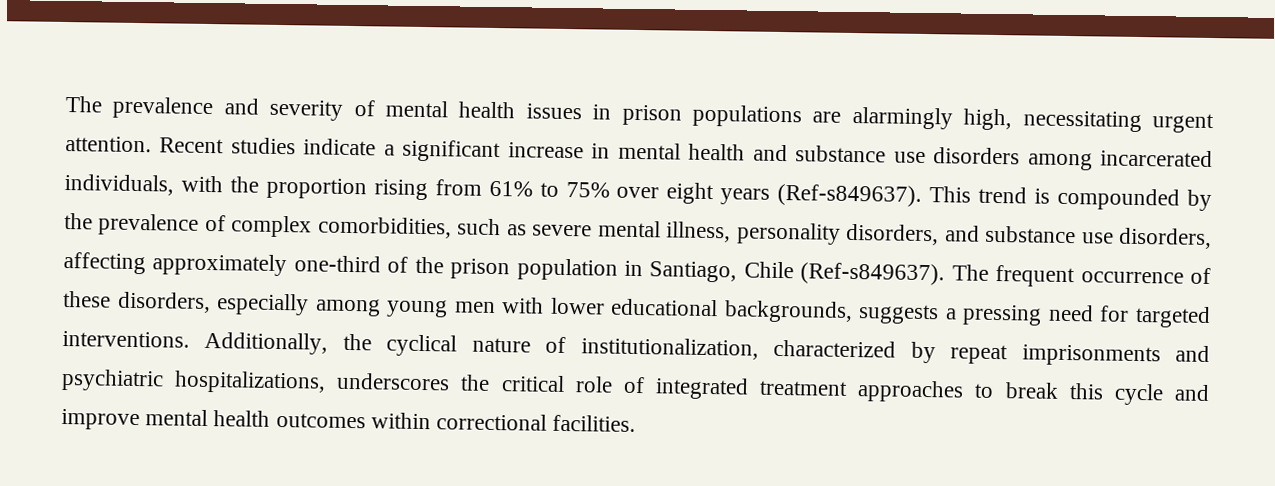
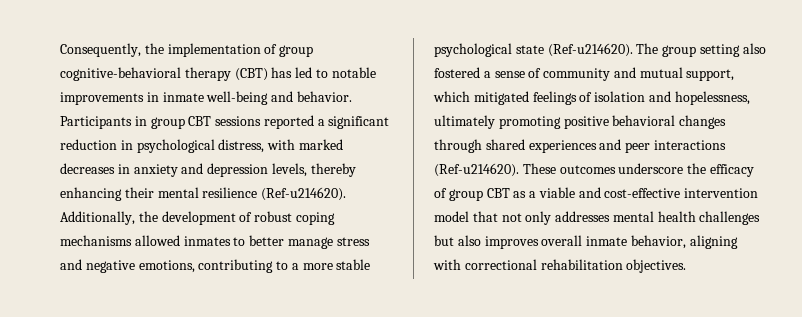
- The prevalence and severity of mental health issues in prison populations are alarmingly high, necessitating urgent attention. Recent studies indicate a significant increase in mental health and substance use disorders among incarcerated individuals, with the proportion rising from 61% to 75% over eight years (Ref-s849637). This trend is compounded by the prevalence of complex comorbidities, such as severe mental illness, personality disorders, and substance use disorders, affecting approximately one-third of the prison population in Santiago, Chile (Ref-s849637). The frequent occurrence of these disorders, especially among young men with lower educational backgrounds, suggests a pressing need for targeted interventions. Additionally, the cyclical nature of institutionalization, characterized by repeat imprisonments and psychiatric hospitalizations, underscores the critical role of integrated treatment approaches to break this cycle and improve mental health outcomes within correctional facilities.
+ Consequently, the implementation of group cognitive-behavioral therapy (CBT) has led to notable improvements in inmate well-being and behavior. Participants in group CBT sessions reported a significant reduction in psychological distress, with marked decreases in anxiety and depression levels, thereby enhancing their mental resilience (Ref-u214620). Additionally, the development of robust coping mechanisms allowed inmates to better manage stress and negative emotions, contributing to a more stable psychological state (Ref-u214620). The group setting also fostered a sense of community and mutual support, which mitigated feelings of isolation and hopelessness, ultimately promoting positive behavioral changes through shared experiences and peer interactions (Ref-u214620). These outcomes underscore the efficacy of group CBT as a viable and cost-effective intervention model that not only addresses mental health challenges but also improves overall inmate behavior, aligning with correctional rehabilitation objectives.

